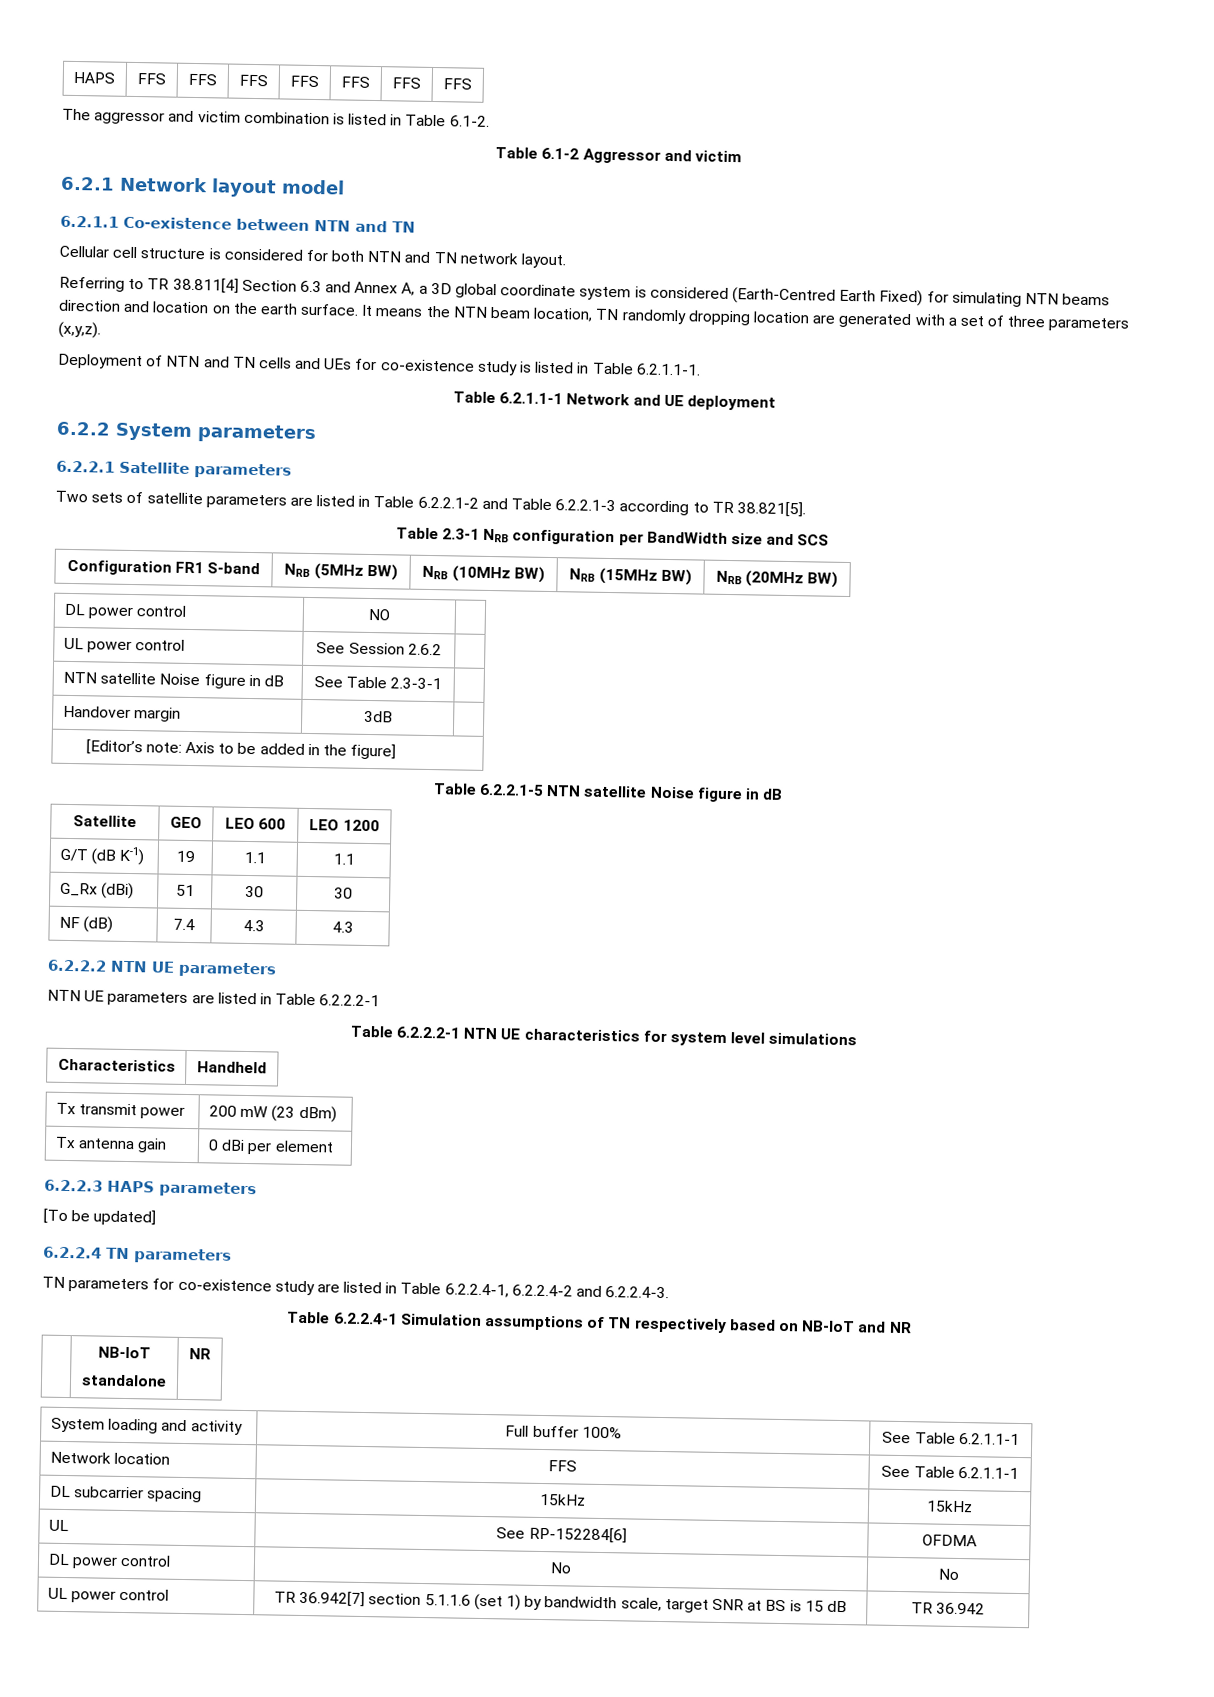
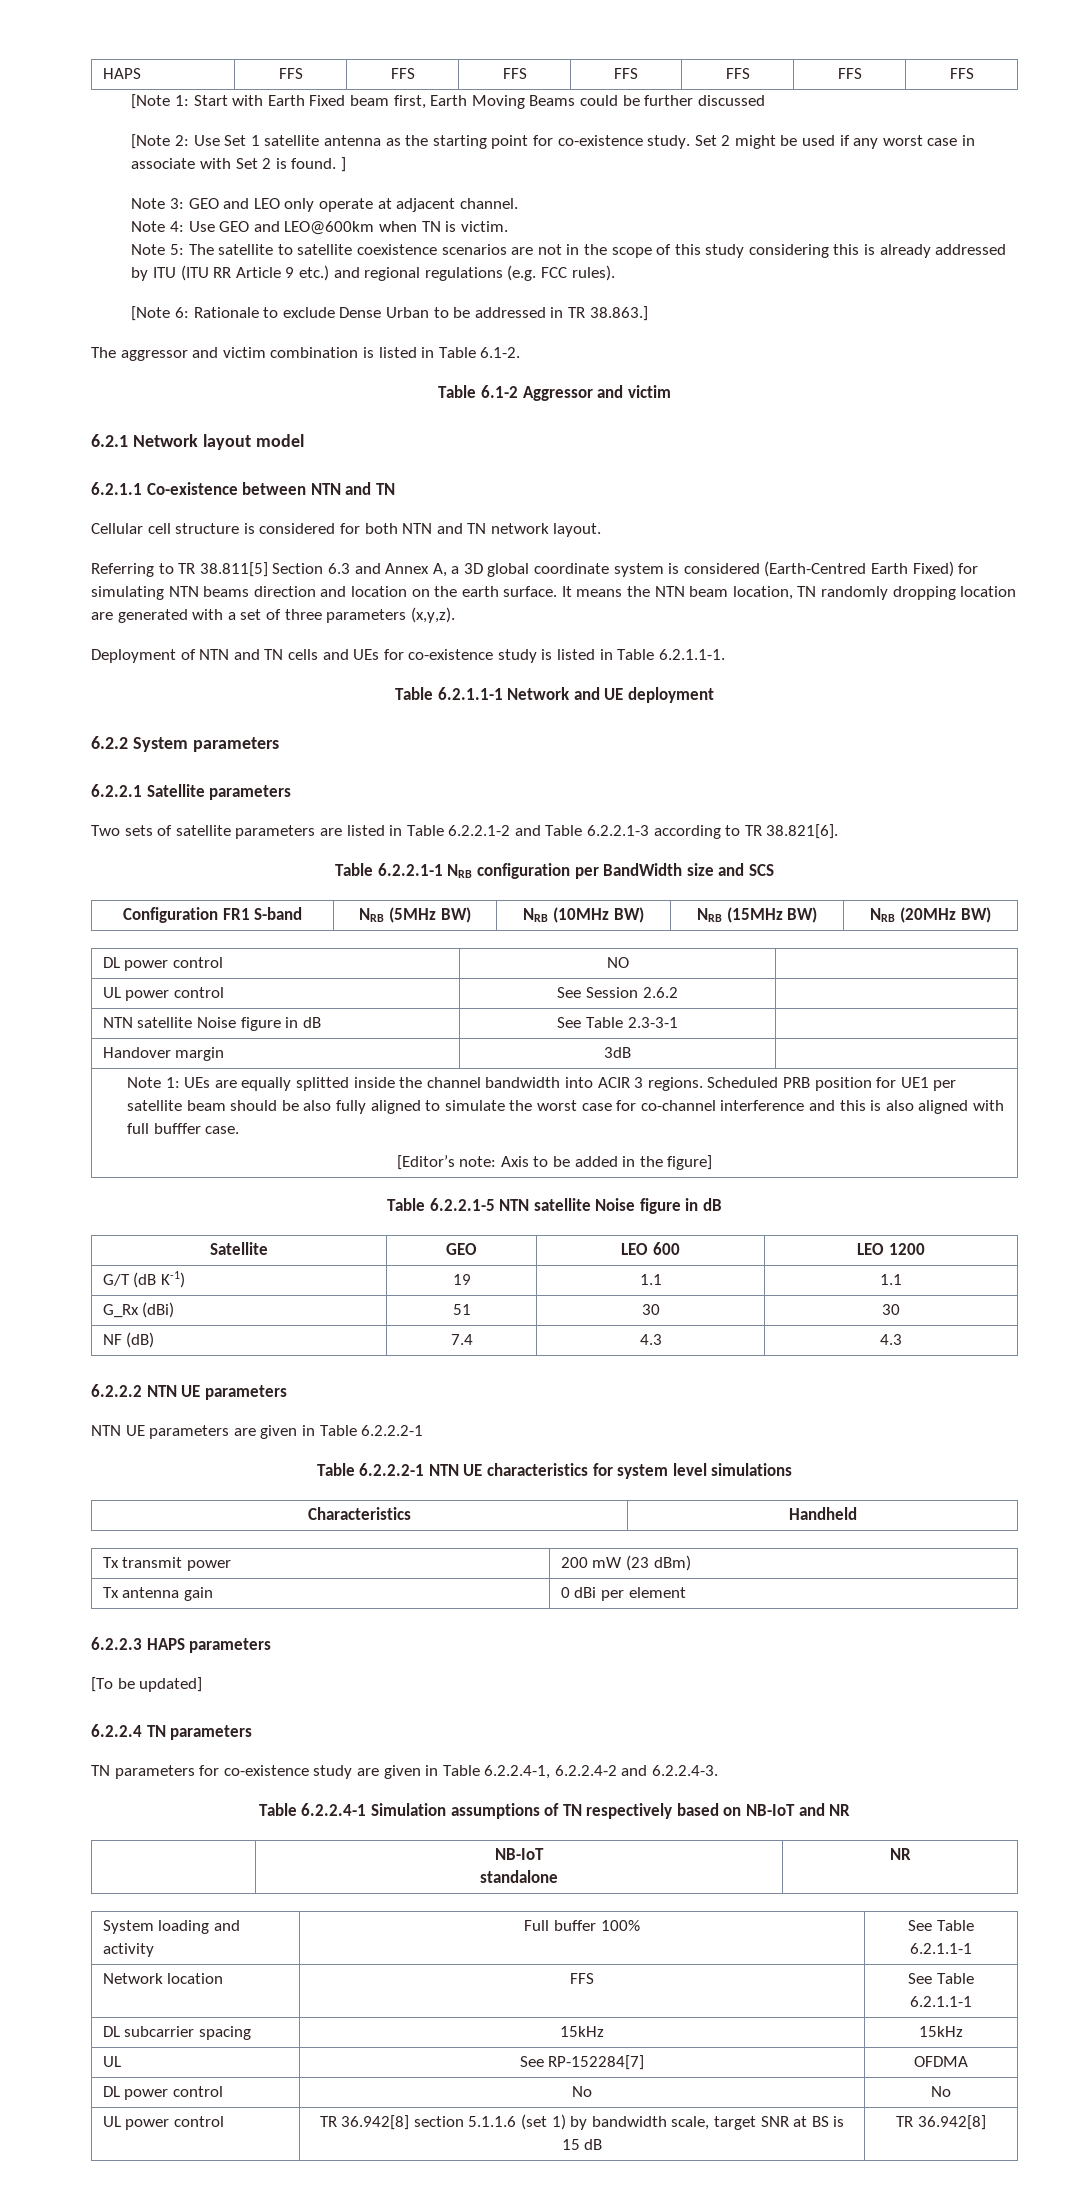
+ [Note 1: Start with Earth Fixed beam first, Earth Moving Beams could be further discussed
+ [Note 2: Use Set 1 satellite antenna as the starting point for co-existence study. Set 2 might be used if any worst case in associate with Set 2 is found. ]
+ Note 3: GEO and LEO only operate at adjacent channel.
+ Note 4: Use GEO and LEO@600km when TN is victim.
+ Note 5: The satellite to satellite coexistence scenarios are not in the scope of this study considering this is already addressed by ITU (ITU RR Article 9 etc.) and regional regulations (e.g. FCC rules).
+ [Note 6: Rationale to exclude Dense Urban to be addressed in TR 38.863.]
- Referring to TR 38.811[4] Section 6.3 and Annex A, a 3D global coordinate system is considered (Earth-Centred Earth Fixed) for simulating NTN beams direction and location on the earth surface.
+ Referring to TR 38.811[5] Section 6.3 and Annex A, a 3D global coordinate system is considered (Earth-Centred Earth Fixed) for simulating NTN beams direction and location on the earth surface.
- Two sets of satellite parameters are listed in Table 6.2.2.1-2 and Table 6.2.2.1-3 according to TR 38.821[5].
- Table 2.3-1 NRB configuration per BandWidth size and SCS
+ Two sets of satellite parameters are listed in Table 6.2.2.1-2 and Table 6.2.2.1-3 according to TR 38.821[6].
+ Table 6.2.2.1-1 NRB configuration per BandWidth size and SCS
+ Note 1: UEs are equally splitted inside the channel bandwidth into ACIR 3 regions. Scheduled PRB position for UE1 per satellite beam should be also fully aligned to simulate the worst case for co-channel interference and this is also aligned with full bufffer case.
- NTN UE parameters are listed in Table 6.2.2.2-1
+ NTN UE parameters are given in Table 6.2.2.2-1
- TN parameters for co-existence study are listed in Table 6.2.2.4-1, 6.2.2.4-2 and 6.2.2.4-3.
+ TN parameters for co-existence study are given in Table 6.2.2.4-1, 6.2.2.4-2 and 6.2.2.4-3.
- UL | See RP-152284[6] | OFDMA
+ UL | See RP-152284[7] | OFDMA
- UL power control | TR 36.942[7] section 5.1.1.6 (set 1) by bandwidth scale, target SNR at BS is 15 dB | TR 36.942
+ UL power control | TR 36.942[8] section 5.1.1.6 (set 1) by bandwidth scale, target SNR at BS is 15 dB | TR 36.942[8]

